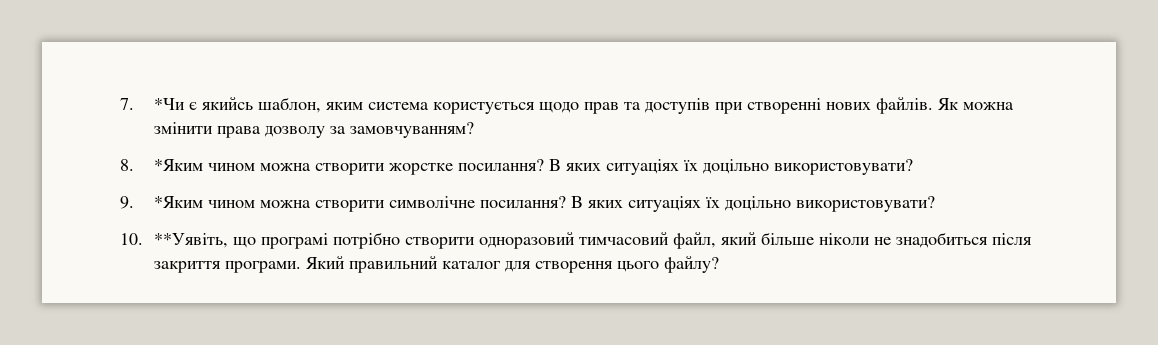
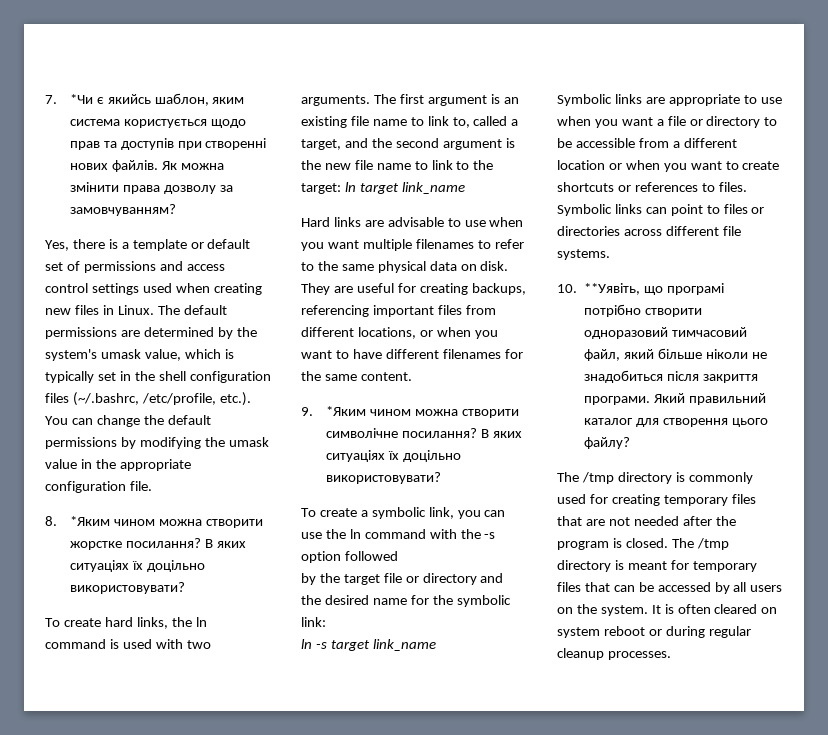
+ Yes, there is a template or default set of permissions and access control settings used when creating new files in Linux. The default permissions are determined by the system's umask value, which is typically set in the shell configuration files (~/.bashrc, /etc/profile, etc.). You can change the default permissions by modifying the umask value in the appropriate configuration file.
+ To create hard links, the ln command is used with two arguments. The first argument is an existing file name to link to, called a target, and the second argument is the new file name to link to the target: ln target link_name
+ Hard links are advisable to use when you want multiple filenames to refer to the same physical data on disk. They are useful for creating backups, referencing important files from different locations, or when you want to have different filenames for the same content.
+ To create a symbolic link, you can use the ln command with the -s option followed
+ by the target file or directory and the desired name for the symbolic link:
+ ln -s target link_name
+ Symbolic links are appropriate to use when you want a file or directory to be accessible from a different location or when you want to create shortcuts or references to files. Symbolic links can point to files or directories across different file systems.
+ The /tmp directory is commonly used for creating temporary files that are not needed after the program is closed. The /tmp directory is meant for temporary files that can be accessed by all users on the system. It is often cleared on system reboot or during regular cleanup processes.

